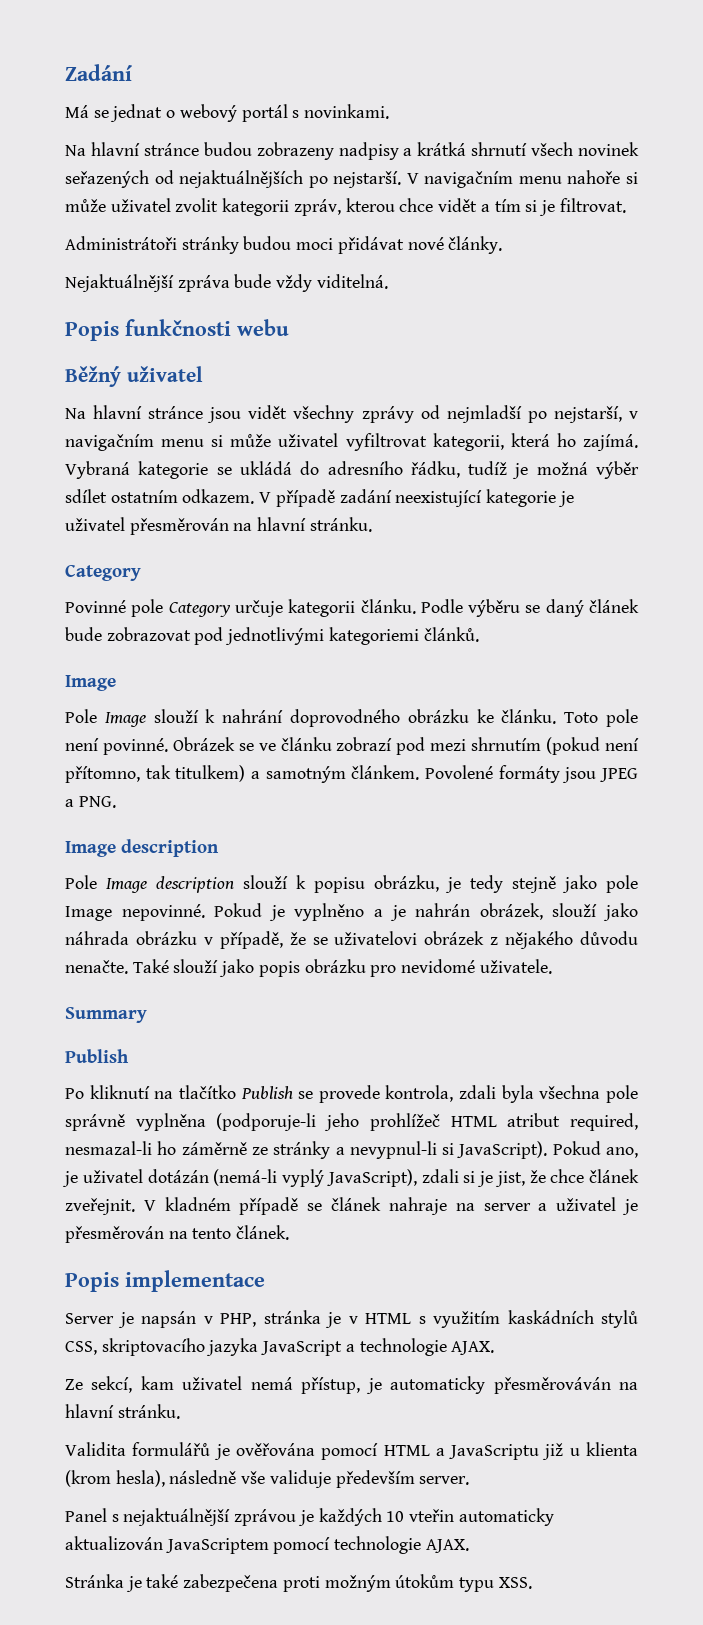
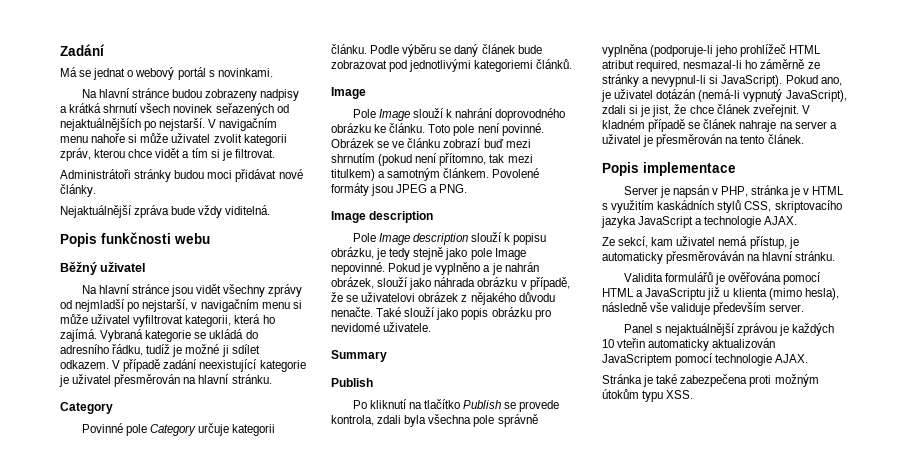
- Vybraná kategorie se ukládá do adresního řádku, tudíž je možná výběr sdílet ostatním odkazem.
+ Vybraná kategorie se ukládá do adresního řádku, tudíž je možné ji sdílet odkazem.
- Obrázek se ve článku zobrazí pod mezi shrnutím (pokud není přítomno, tak titulkem) a samotným článkem.
+ Obrázek se ve článku zobrazí buď mezi shrnutím (pokud není přítomno, tak mezi titulkem) a samotným článkem.
- Pokud ano, je uživatel dotázán (nemá-li vyplý JavaScript), zdali si je jist, že chce článek zveřejnit.
+ Pokud ano, je uživatel dotázán (nemá-li vypnutý JavaScript), zdali si je jist, že chce článek zveřejnit.
- Validita formulářů je ověřována pomocí HTML a JavaScriptu již u klienta (krom hesla), následně vše validuje především server.
+ Validita formulářů je ověřována pomocí HTML a JavaScriptu již u klienta (mimo hesla), následně vše validuje především server.

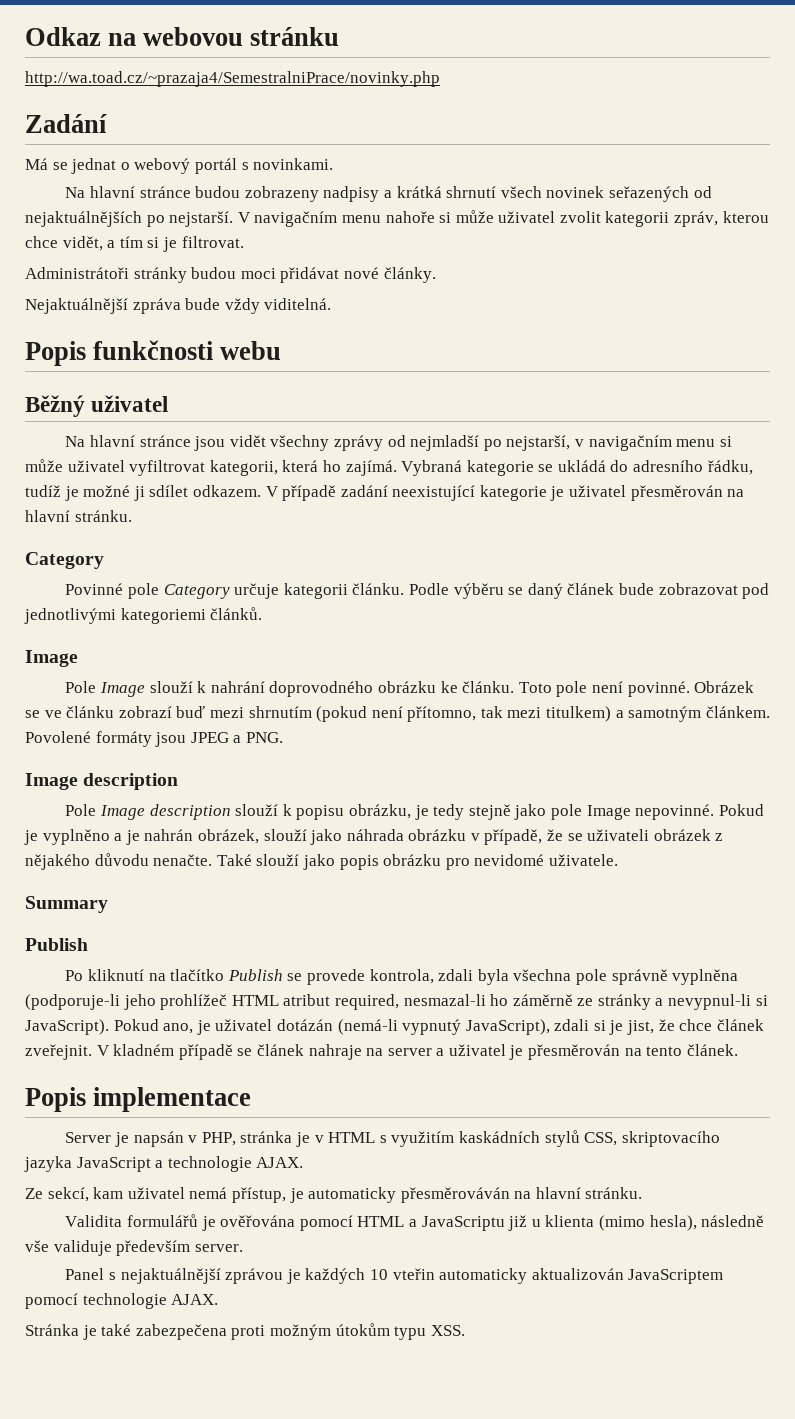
+ Odkaz na webovou stránku
+ http://wa.toad.cz/~prazaja4/SemestralniPrace/novinky.php
- V navigačním menu nahoře si může uživatel zvolit kategorii zpráv, kterou chce vidět a tím si je filtrovat.
+ V navigačním menu nahoře si může uživatel zvolit kategorii zpráv, kterou chce vidět, a tím si je filtrovat.
- Pokud je vyplněno a je nahrán obrázek, slouží jako náhrada obrázku v případě, že se uživatelovi obrázek z nějakého důvodu nenačte.
+ Pokud je vyplněno a je nahrán obrázek, slouží jako náhrada obrázku v případě, že se uživateli obrázek z nějakého důvodu nenačte.

